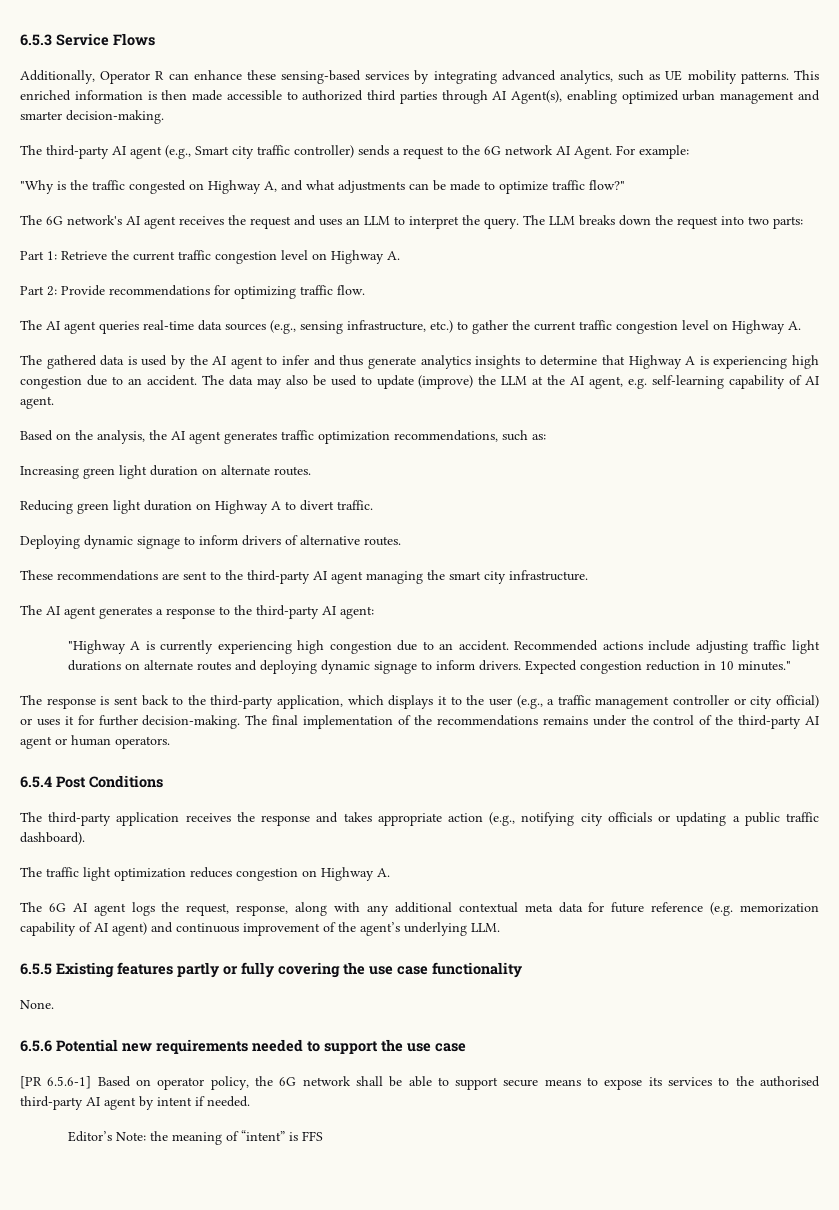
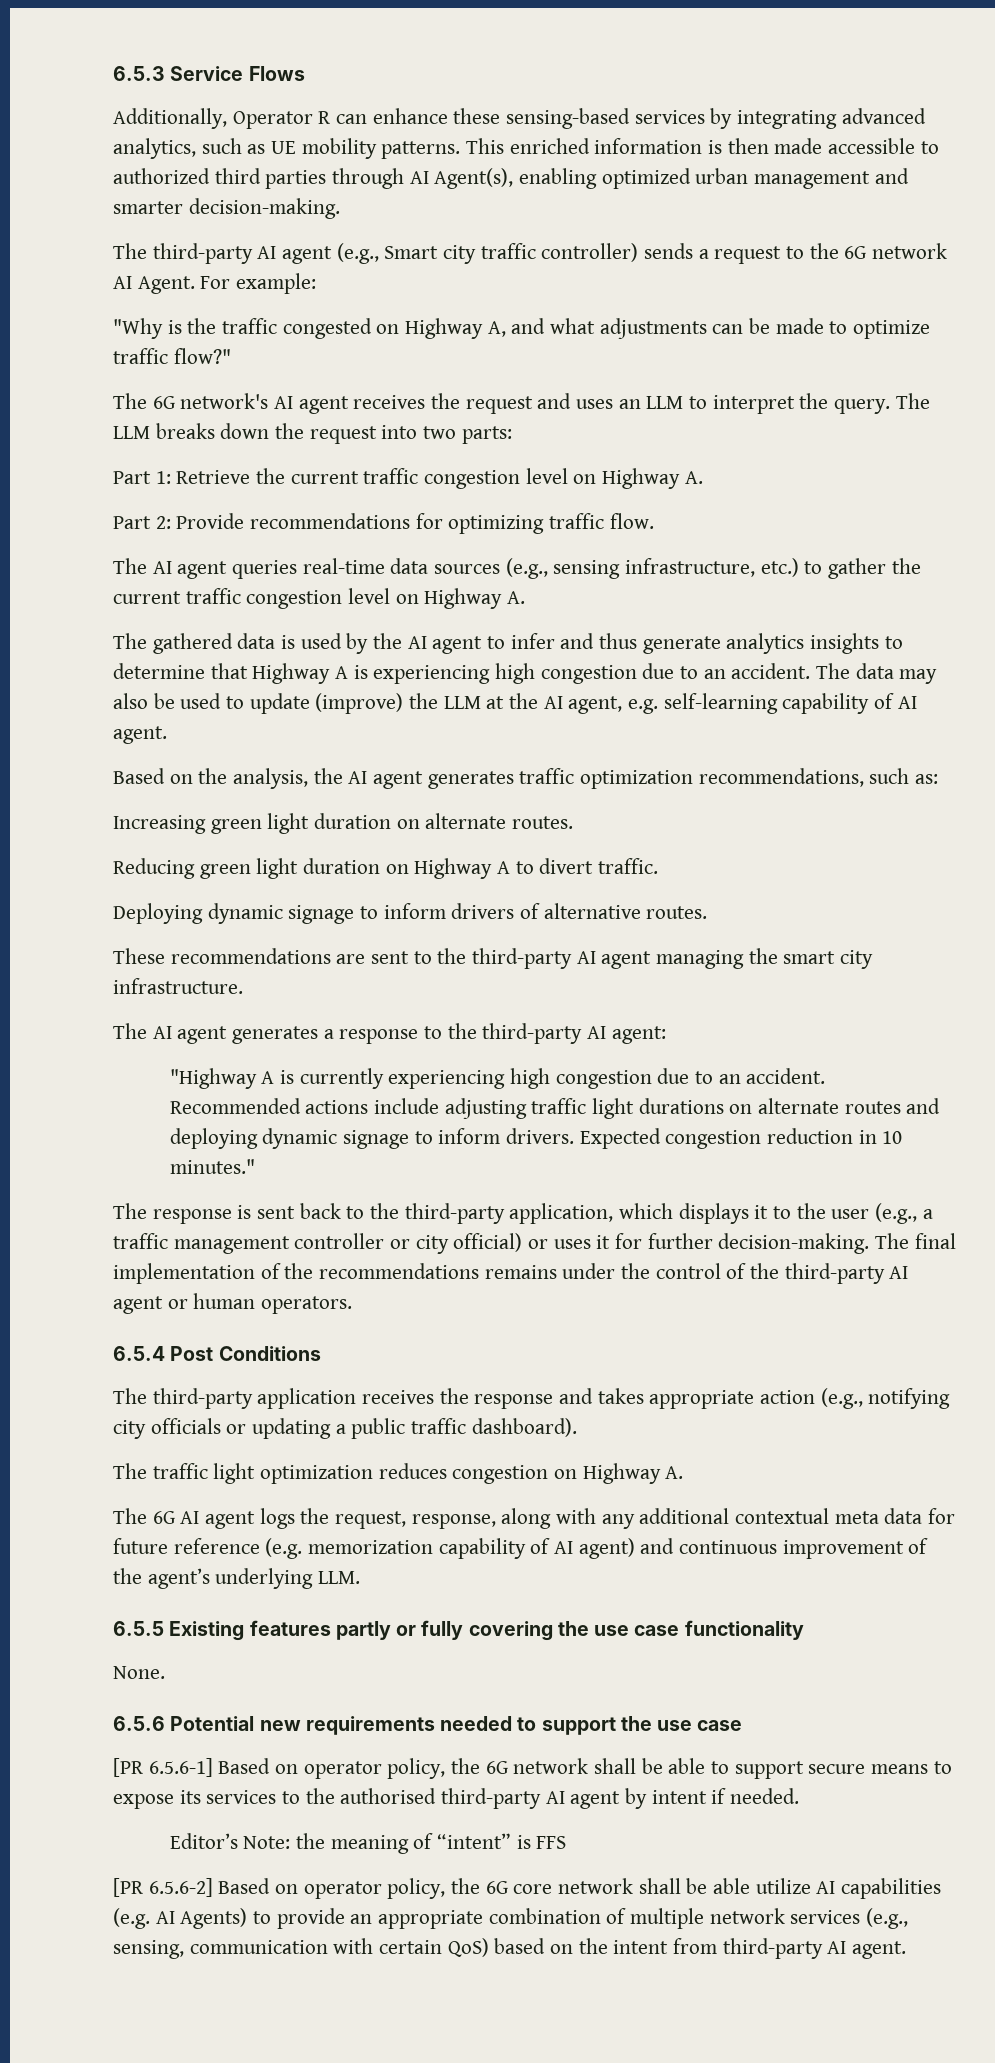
+ [PR 6.5.6-2] Based on operator policy, the 6G core network shall be able utilize AI capabilities (e.g. AI Agents) to provide an appropriate combination of multiple network services (e.g., sensing, communication with certain QoS) based on the intent from third-party AI agent.

